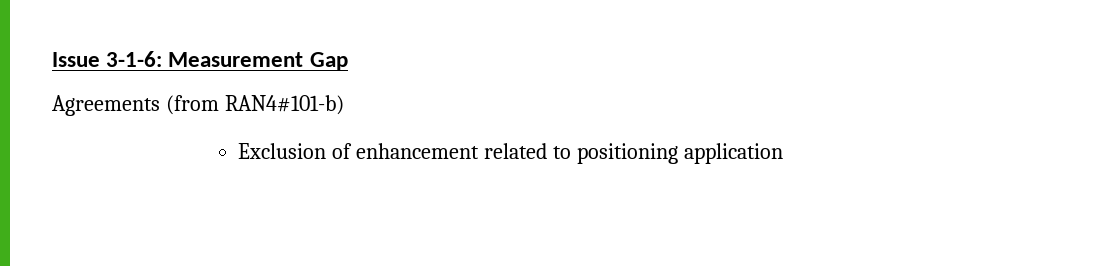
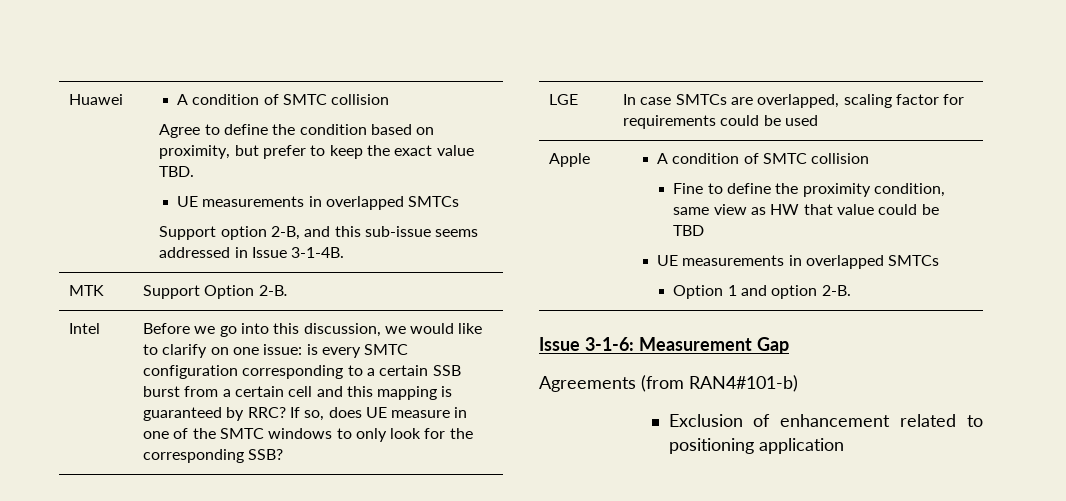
+ Huawei | A condition of SMTC collision
+ Agree to define the condition based on proximity, but prefer to keep the exact value TBD.
+ UE measurements in overlapped SMTCs
+ Support option 2-B, and this sub-issue seems addressed in Issue 3-1-4B.
+ MTK | Support Option 2-B.
+ Intel | Before we go into this discussion, we would like to clarify on one issue: is every SMTC configuration corresponding to a certain SSB burst from a certain cell and this mapping is guaranteed by RRC? If so, does UE measure in one of the SMTC windows to only look for the corresponding SSB?
+ LGE | In case SMTCs are overlapped, scaling factor for requirements could be used
+ Apple | A condition of SMTC collision
+ Fine to define the proximity condition, same view as HW that value could be TBD
+ UE measurements in overlapped SMTCs
+ Option 1 and option 2-B.

